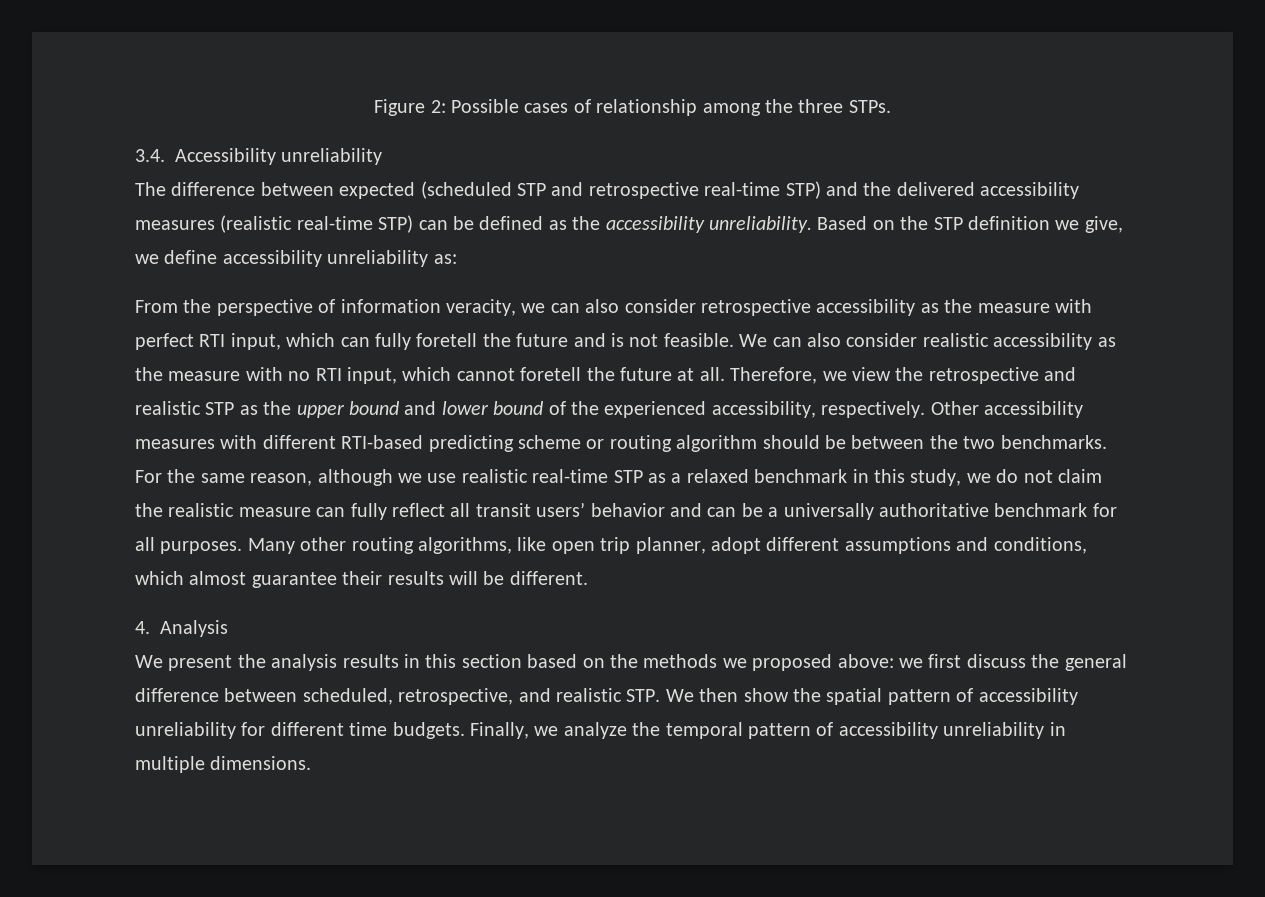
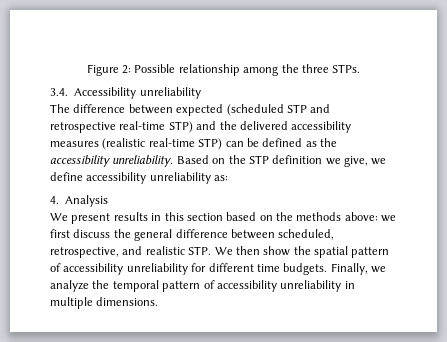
- Figure 2: Possible cases of relationship among the three STPs.
+ Figure 2: Possible relationship among the three STPs.
- From the perspective of information veracity, we can also consider retrospective accessibility as the measure with perfect RTI input, which can fully foretell the future and is not feasible. We can also consider realistic accessibility as the measure with no RTI input, which cannot foretell the future at all. Therefore, we view the retrospective and realistic STP as the upper bound and lower bound of the experienced accessibility, respectively. Other accessibility measures with different RTI-based predicting scheme or routing algorithm should be between the two benchmarks. For the same reason, although we use realistic real-time STP as a relaxed benchmark in this study, we do not claim the realistic measure can fully reflect all transit users’ behavior and can be a universally authoritative benchmark for all purposes. Many other routing algorithms, like open trip planner, adopt different assumptions and conditions, which almost guarantee their results will be different.
- We present the analysis results in this section based on the methods we proposed above: we first discuss the general difference between scheduled, retrospective, and realistic STP. We then show the spatial pattern of accessibility unreliability for different time budgets.
+ We present results in this section based on the methods above: we first discuss the general difference between scheduled, retrospective, and realistic STP. We then show the spatial pattern of accessibility unreliability for different time budgets.

